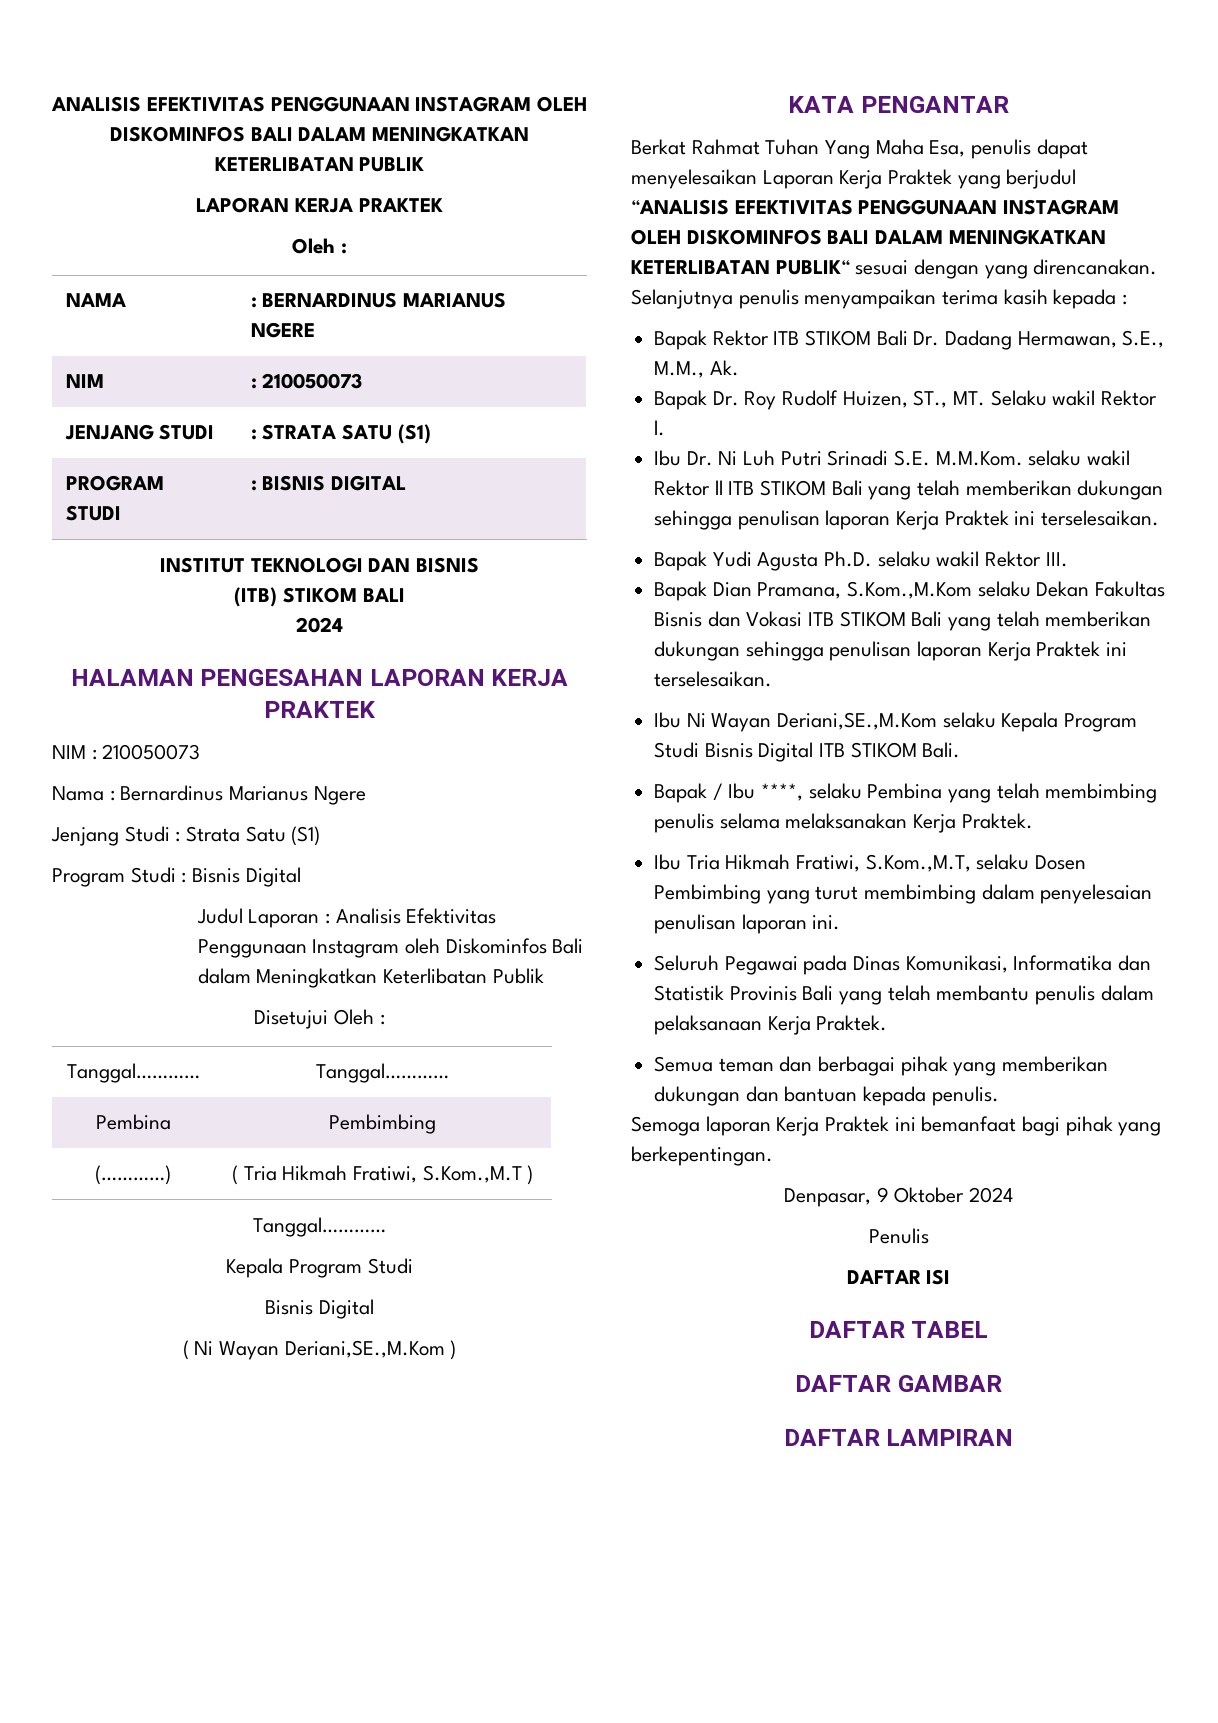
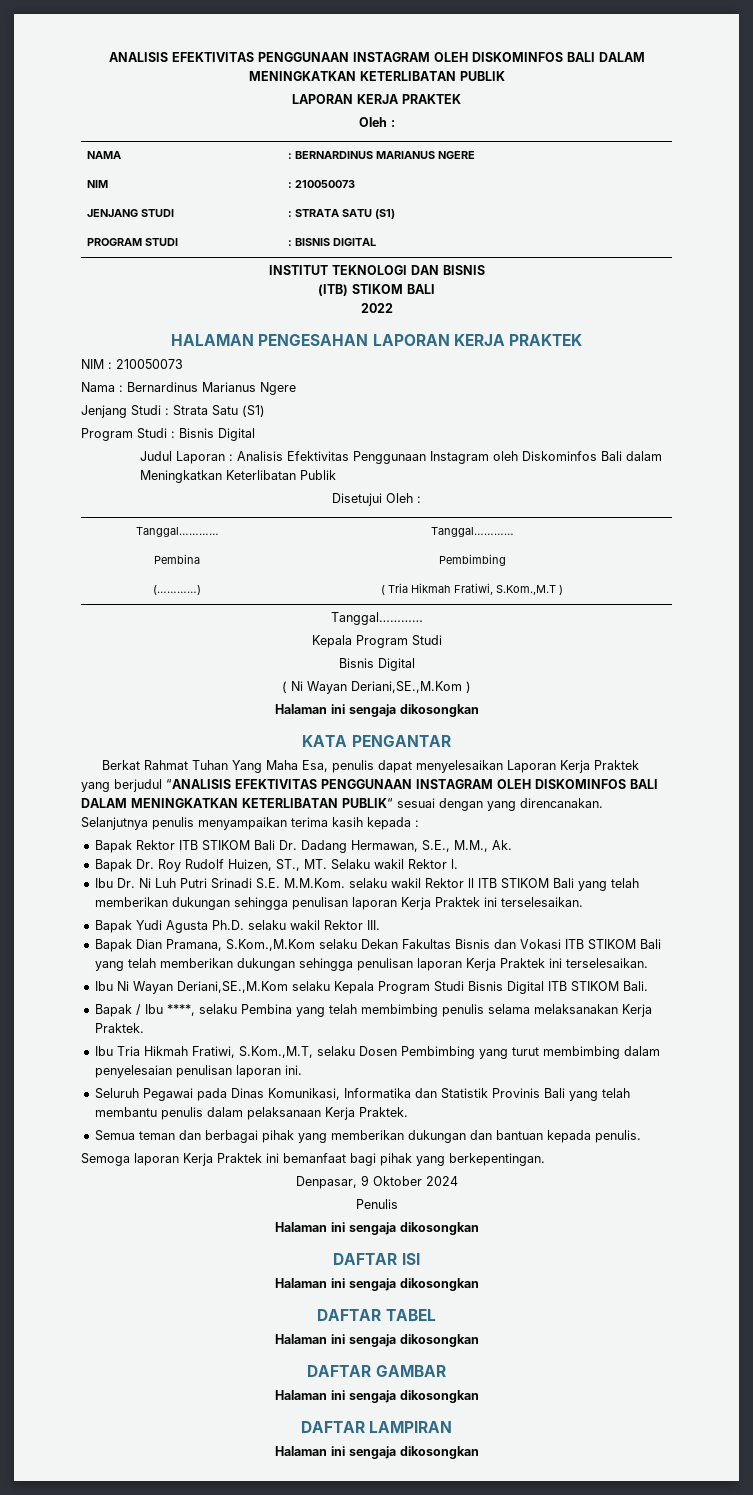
  (ITB) STIKOM BALI
- 2024
+ 2022
  ( Ni Wayan Deriani,SE.,M.Kom )
+ Halaman ini sengaja dikosongkan
  Penulis
+ Halaman ini sengaja dikosongkan
  DAFTAR ISI
+ Halaman ini sengaja dikosongkan
  DAFTAR TABEL
+ Halaman ini sengaja dikosongkan
  DAFTAR GAMBAR
+ Halaman ini sengaja dikosongkan
  DAFTAR LAMPIRAN
+ Halaman ini sengaja dikosongkan

